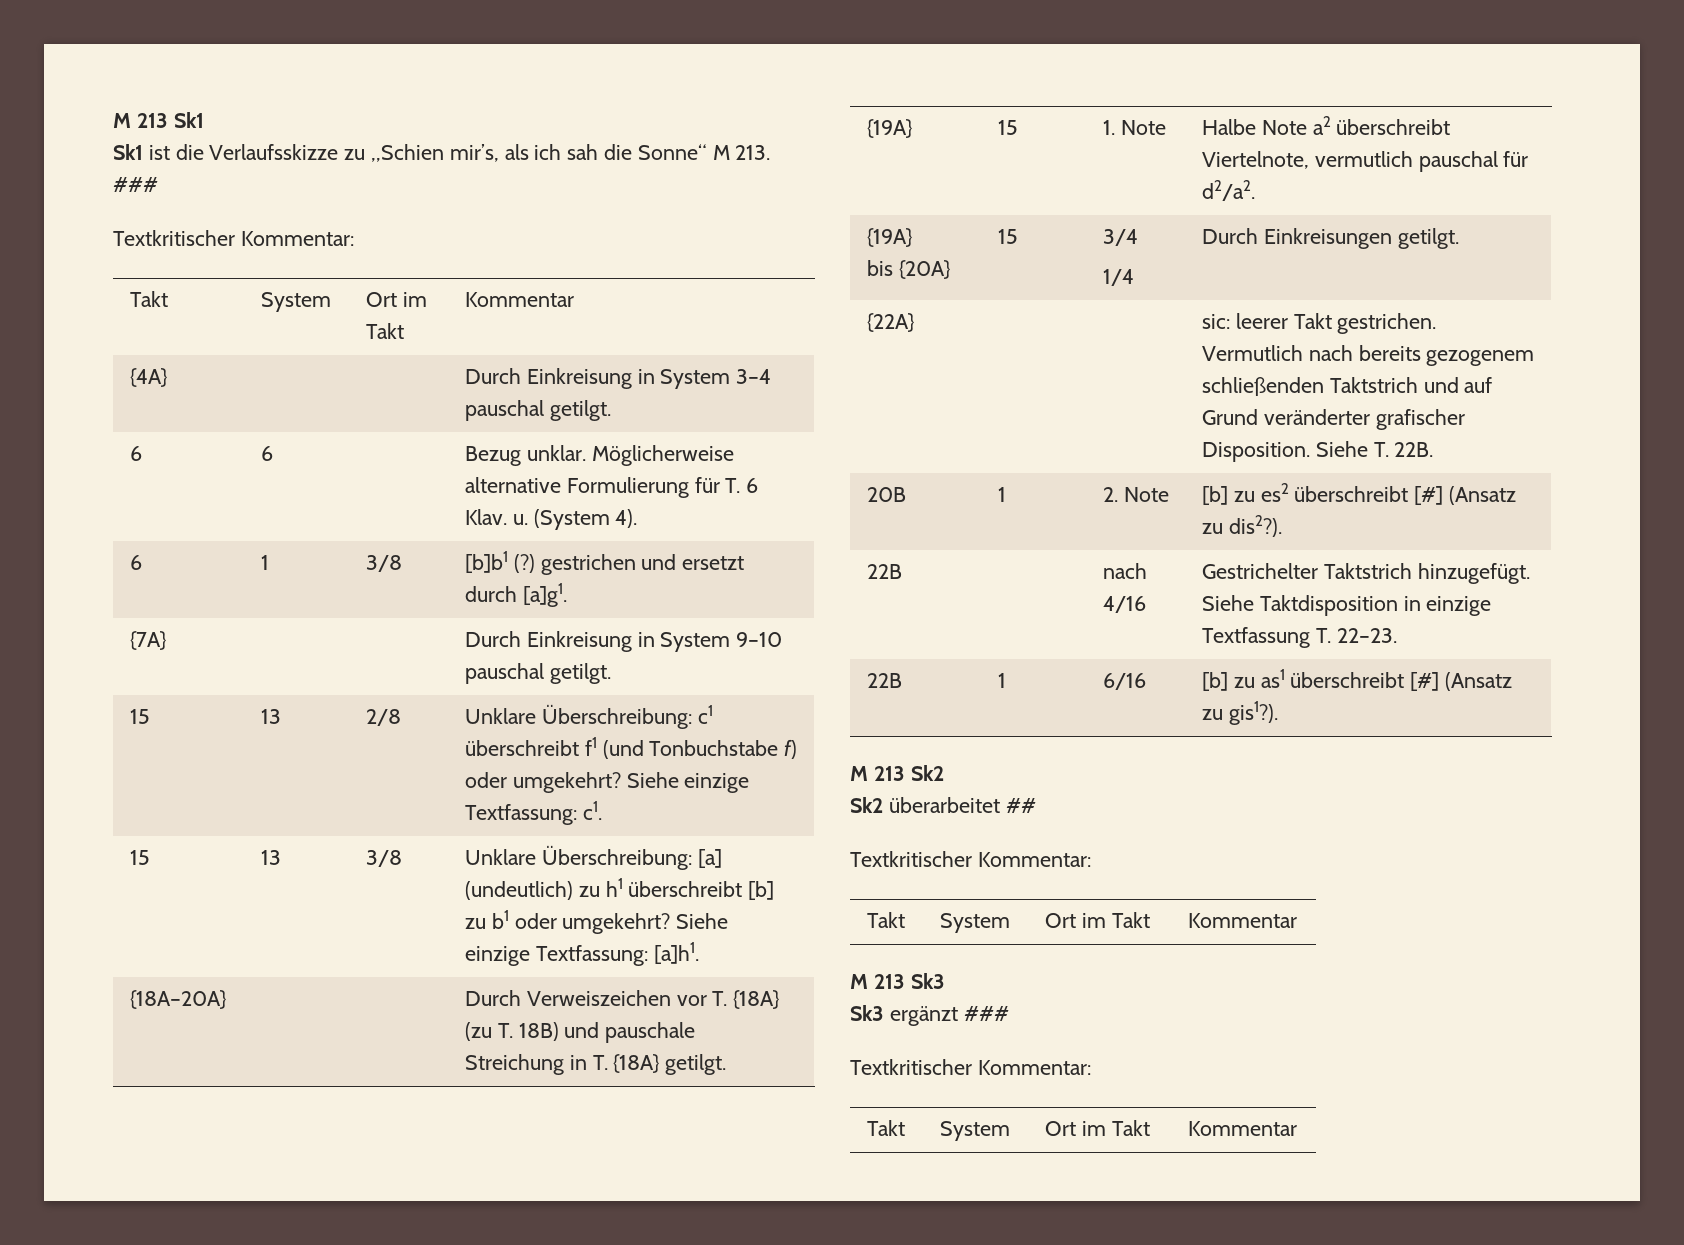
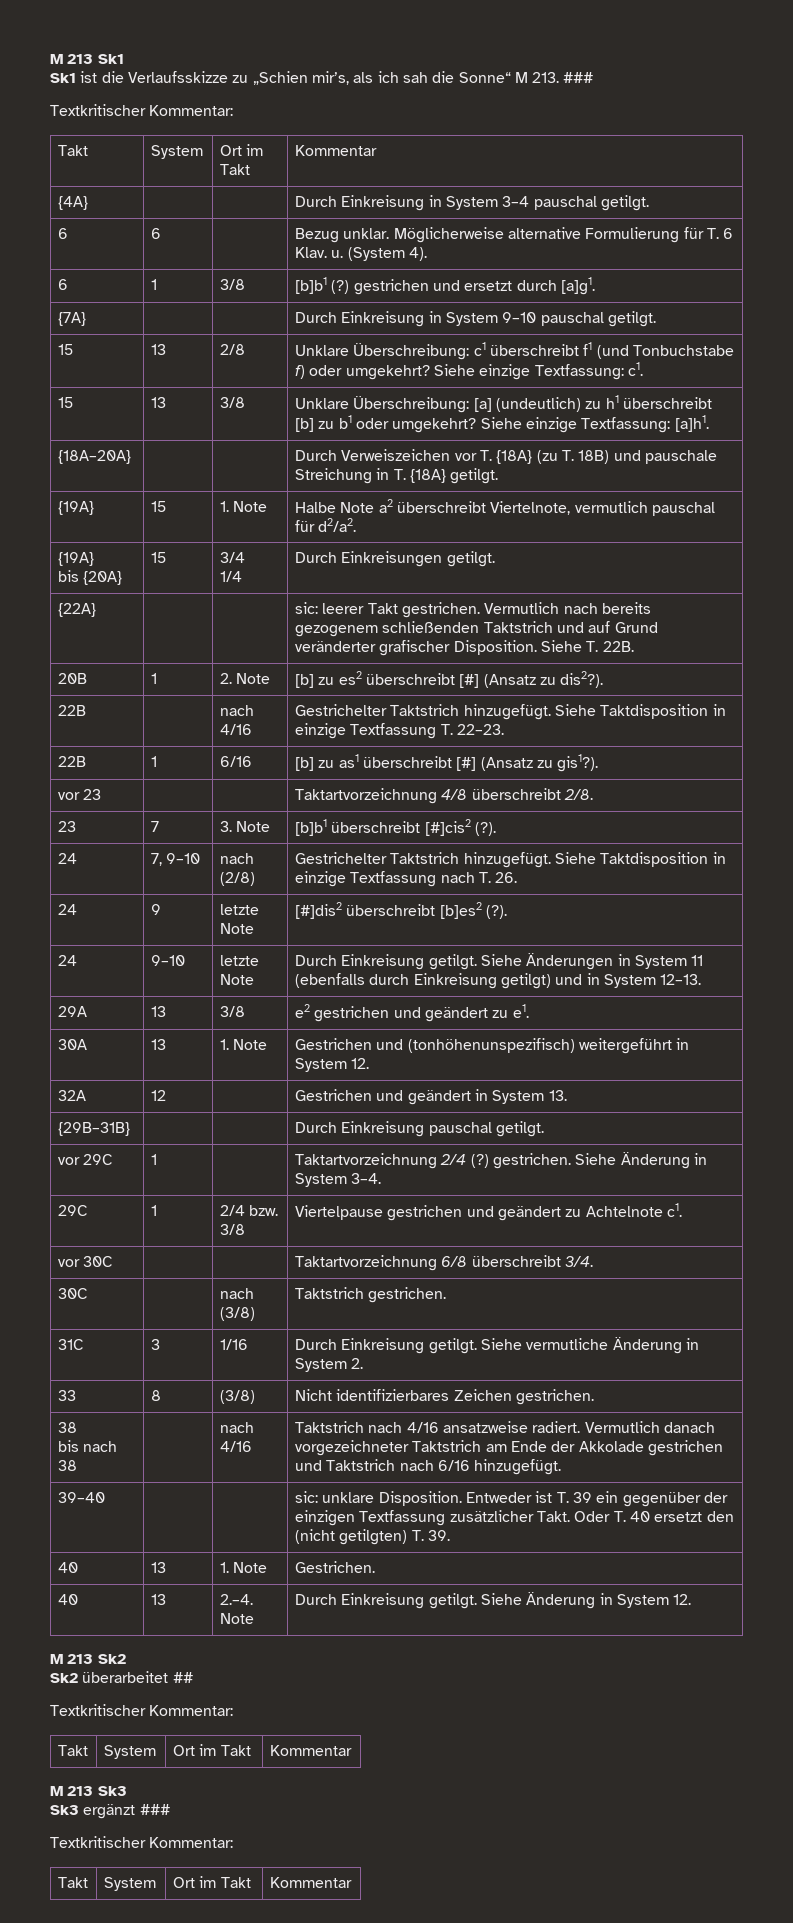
+ vor 23 | | | Taktartvorzeichnung 4/8 überschreibt 2/8.
+ 23 | 7 | 3. Note | [b]b1 überschreibt [#]cis2 (?).
+ 24 | 7, 9–10 | nach (2/8) | Gestrichelter Taktstrich hinzugefügt. Siehe Taktdisposition in einzige Textfassung nach T. 26.
+ 24 | 9 | letzte Note | [#]dis2 überschreibt [b]es2 (?).
+ 24 | 9–10 | letzte Note | Durch Einkreisung getilgt. Siehe Änderungen in System 11 (ebenfalls durch Einkreisung getilgt) und in System 12–13.
+ 29A | 13 | 3/8 | e2 gestrichen und geändert zu e1.
+ 30A | 13 | 1. Note | Gestrichen und (tonhöhenunspezifisch) weitergeführt in System 12.
+ 32A | 12 | | Gestrichen und geändert in System 13.
+ {29B–31B} | | | Durch Einkreisung pauschal getilgt.
+ vor 29C | 1 | | Taktartvorzeichnung 2/4 (?) gestrichen. Siehe Änderung in System 3–4.
+ 29C | 1 | 2/4 bzw. 3/8 | Viertelpause gestrichen und geändert zu Achtelnote c1.
+ vor 30C | | | Taktartvorzeichnung 6/8 überschreibt 3/4.
+ 30C | | nach (3/8) | Taktstrich gestrichen.
+ 31C | 3 | 1/16 | Durch Einkreisung getilgt. Siehe vermutliche Änderung in System 2.
+ 33 | 8 | (3/8) | Nicht identifizierbares Zeichen gestrichen.
+ 38
+ bis nach 38 | | nach 4/16 | Taktstrich nach 4/16 ansatzweise radiert. Vermutlich danach vorgezeichneter Taktstrich am Ende der Akkolade gestrichen und Taktstrich nach 6/16 hinzugefügt.
+ 39–40 | | | sic: unklare Disposition. Entweder ist T. 39 ein gegenüber der einzigen Textfassung zusätzlicher Takt. Oder T. 40 ersetzt den (nicht getilgten) T. 39.
+ 40 | 13 | 1. Note | Gestrichen.
+ 40 | 13 | 2.–4. Note | Durch Einkreisung getilgt. Siehe Änderung in System 12.

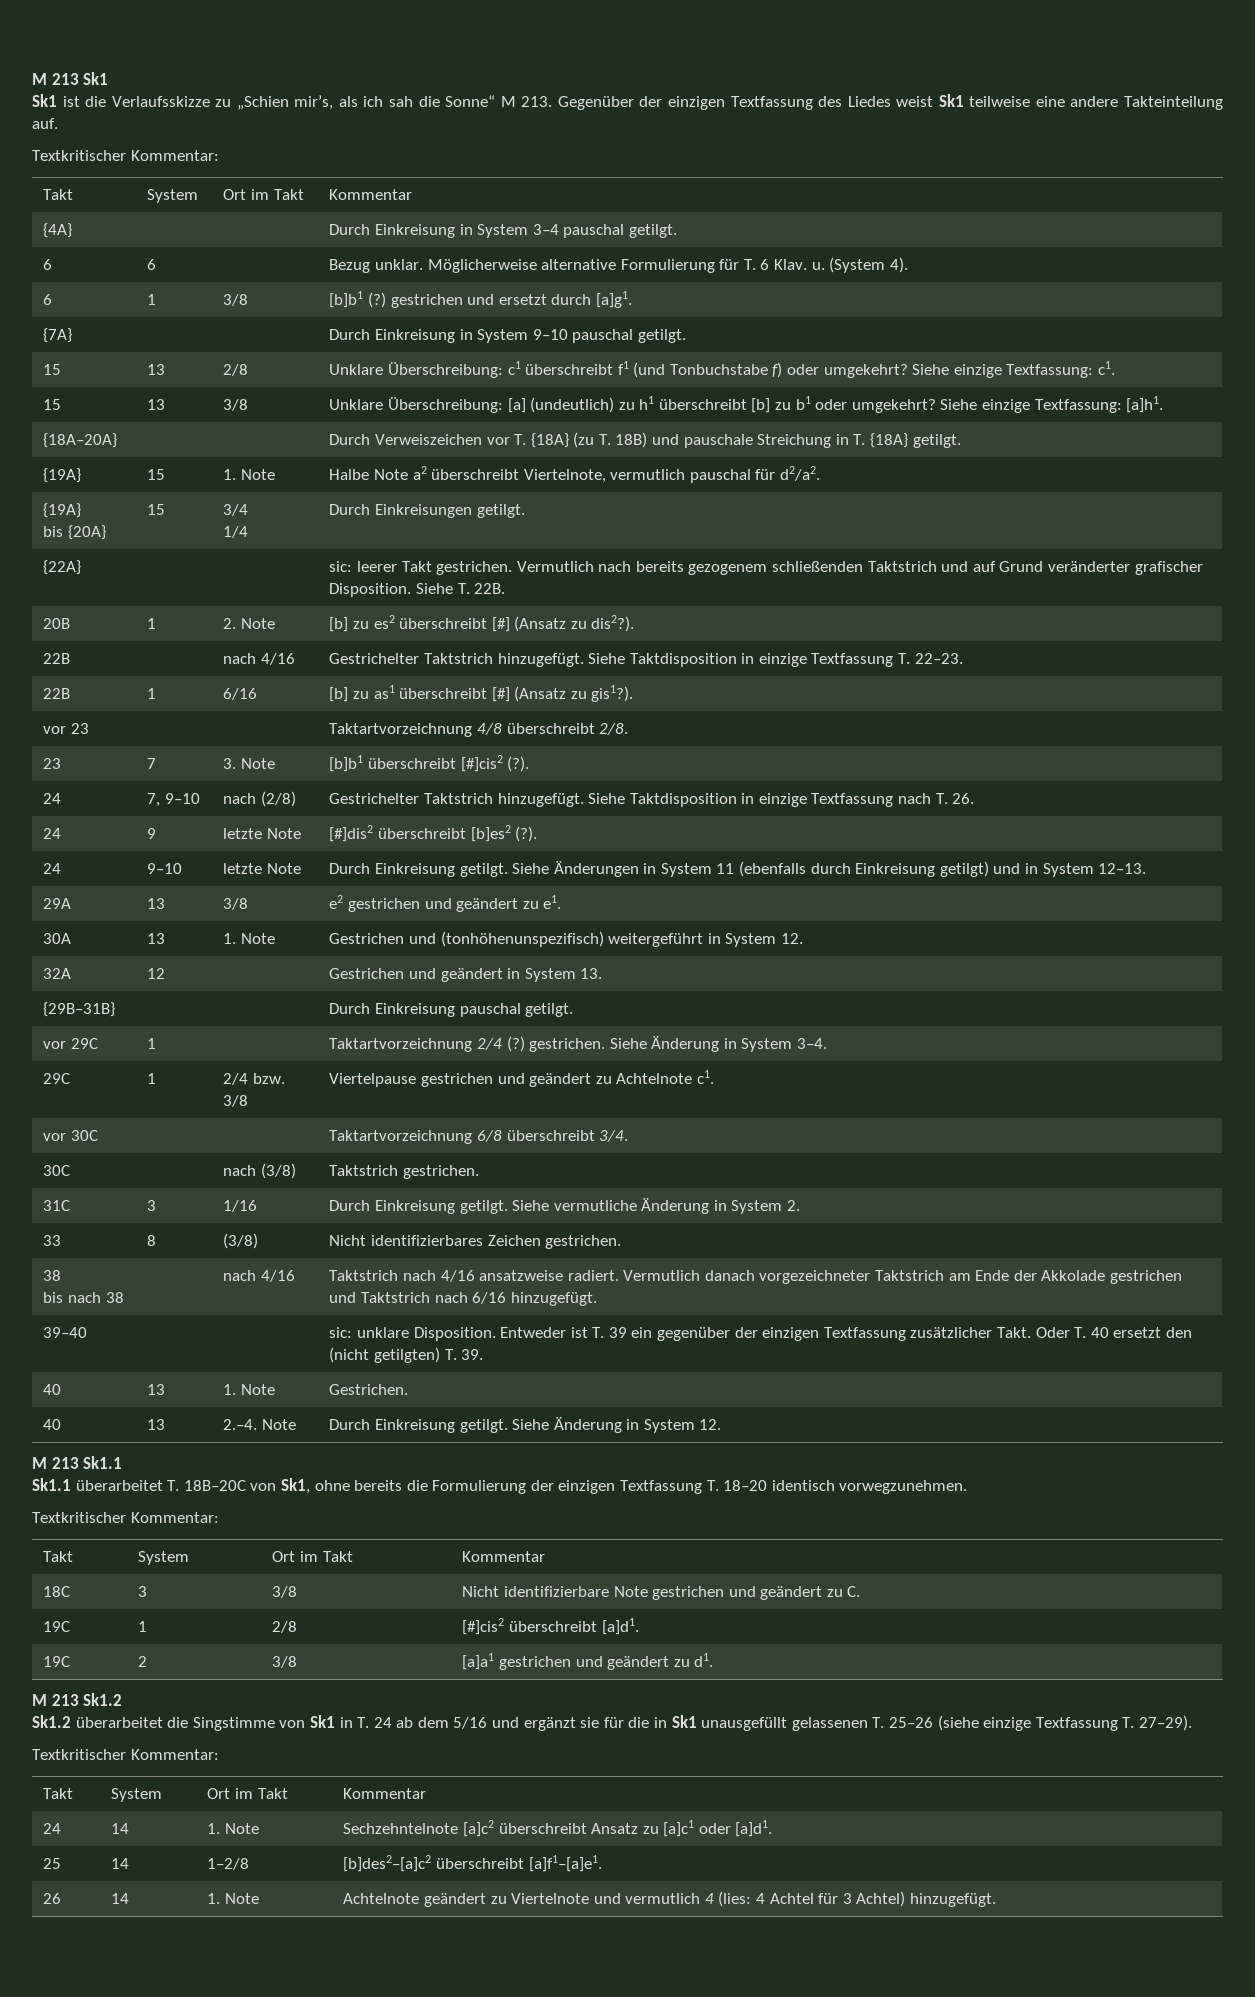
- Sk1 ist die Verlaufsskizze zu „Schien mir’s, als ich sah die Sonne“ M 213. ###
+ Sk1 ist die Verlaufsskizze zu „Schien mir’s, als ich sah die Sonne“ M 213. Gegenüber der einzigen Textfassung des Liedes weist Sk1 teilweise eine andere Takteinteilung auf.
- M 213 Sk2
- Sk2 überarbeitet ##
+ M 213 Sk1.1
+ Sk1.1 überarbeitet T. 18B–20C von Sk1, ohne bereits die Formulierung der einzigen Textfassung T. 18–20 identisch vorwegzunehmen.
  Textkritischer Kommentar:
  Takt | System | Ort im Takt | Kommentar
- M 213 Sk3
- Sk3 ergänzt ###
+ 18C | 3 | 3/8 | Nicht identifizierbare Note gestrichen und geändert zu C.
+ 19C | 1 | 2/8 | [#]cis2 überschreibt [a]d1.
+ 19C | 2 | 3/8 | [a]a1 gestrichen und geändert zu d1.
+ M 213 Sk1.2
+ Sk1.2 überarbeitet die Singstimme von Sk1 in T. 24 ab dem 5/16 und ergänzt sie für die in Sk1 unausgefüllt gelassenen T. 25–26 (siehe einzige Textfassung T. 27–29).
  Textkritischer Kommentar:
  Takt | System | Ort im Takt | Kommentar
+ 24 | 14 | 1. Note | Sechzehntelnote [a]c2 überschreibt Ansatz zu [a]c1 oder [a]d1.
+ 25 | 14 | 1–2/8 | [b]des2–[a]c2 überschreibt [a]f1–[a]e1.
+ 26 | 14 | 1. Note | Achtelnote geändert zu Viertelnote und vermutlich 4 (lies: 4 Achtel für 3 Achtel) hinzugefügt.

